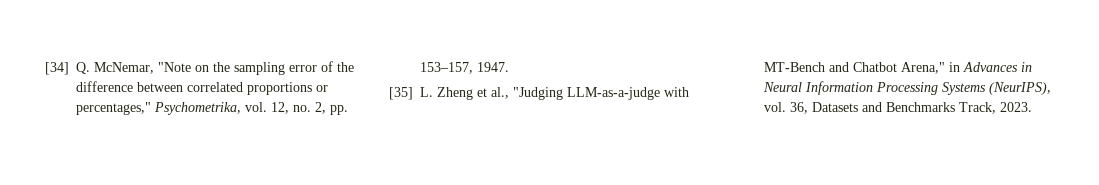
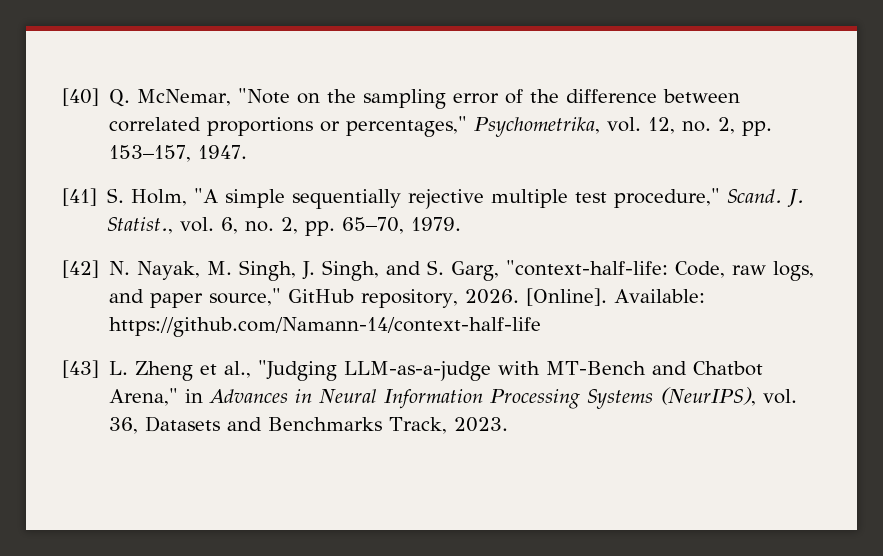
- [34] Q. McNemar, "Note on the sampling error of the difference between correlated proportions or percentages," Psychometrika, vol. 12, no. 2, pp. 153–157, 1947.
+ [40] Q. McNemar, "Note on the sampling error of the difference between correlated proportions or percentages," Psychometrika, vol. 12, no. 2, pp. 153–157, 1947.
- [35] L. Zheng et al., "Judging LLM-as-a-judge with MT-Bench and Chatbot Arena," in Advances in Neural Information Processing Systems (NeurIPS), vol. 36, Datasets and Benchmarks Track, 2023.
+ [41] S. Holm, "A simple sequentially rejective multiple test procedure," Scand. J. Statist., vol. 6, no. 2, pp. 65–70, 1979.
+ [42] N. Nayak, M. Singh, J. Singh, and S. Garg, "context-half-life: Code, raw logs, and paper source," GitHub repository, 2026. [Online]. Available: https://github.com/Namann-14/context-half-life
+ [43] L. Zheng et al., "Judging LLM-as-a-judge with MT-Bench and Chatbot Arena," in Advances in Neural Information Processing Systems (NeurIPS), vol. 36, Datasets and Benchmarks Track, 2023.

